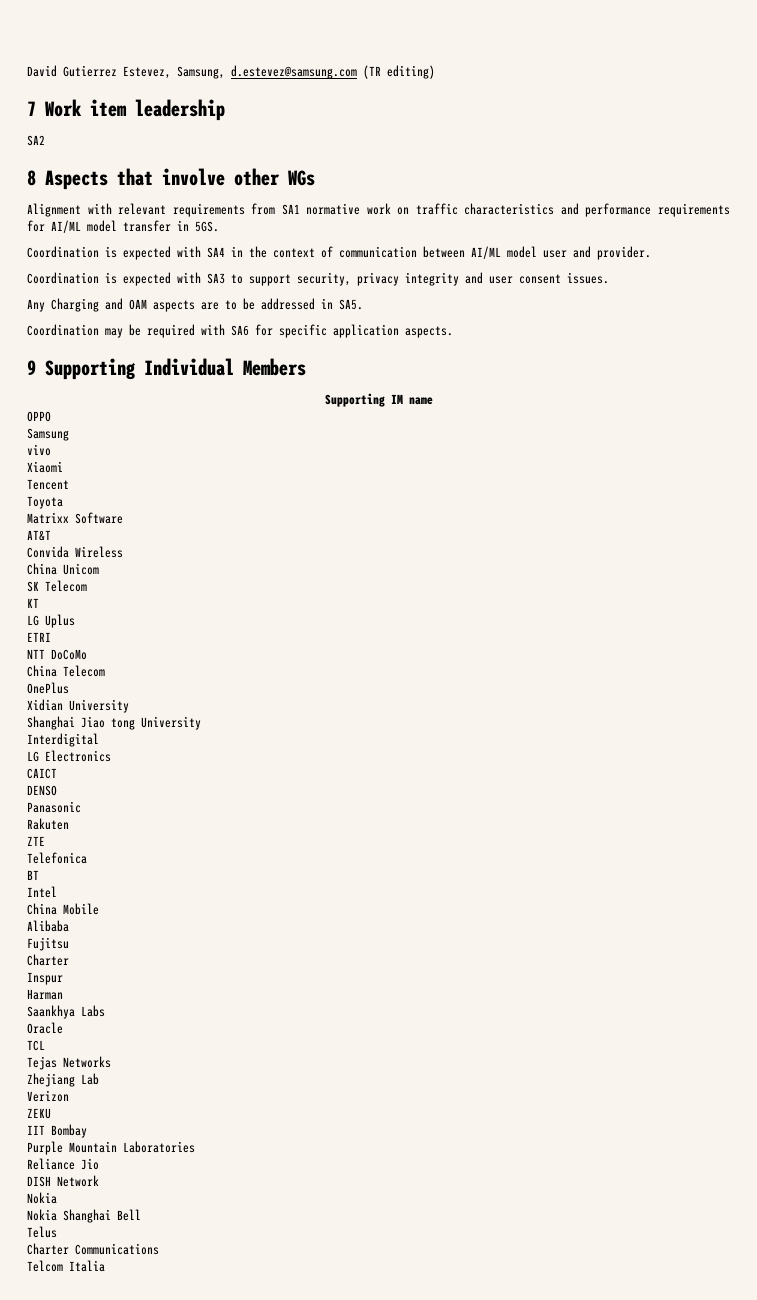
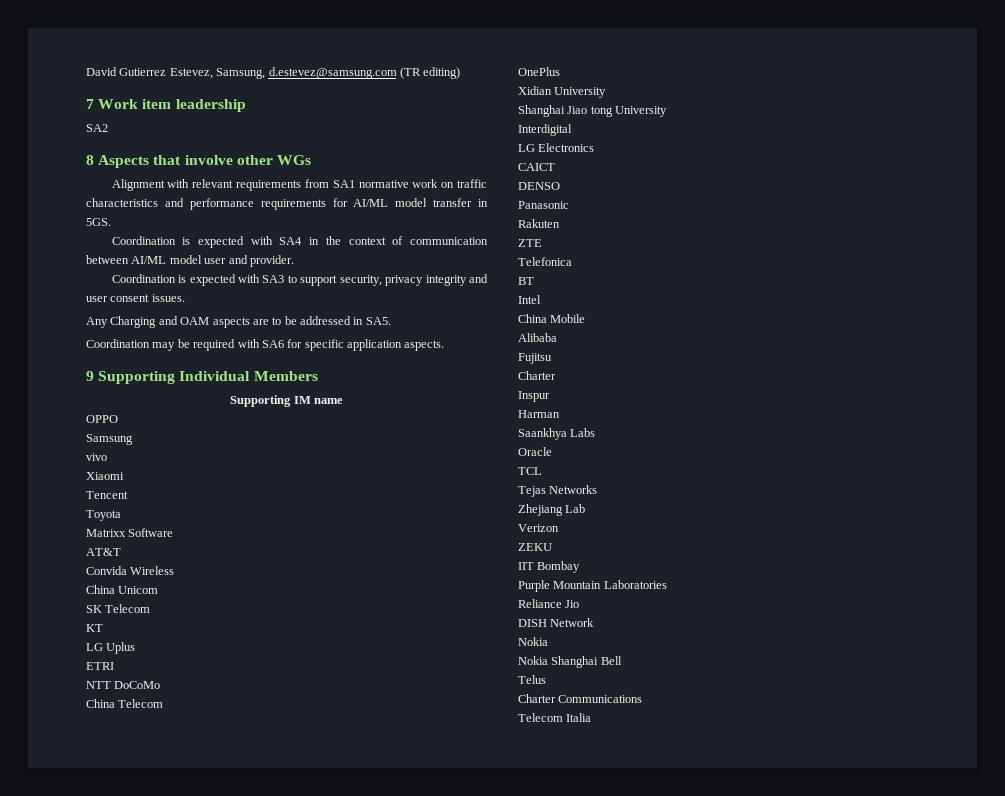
- Telcom Italia
+ Telecom Italia

